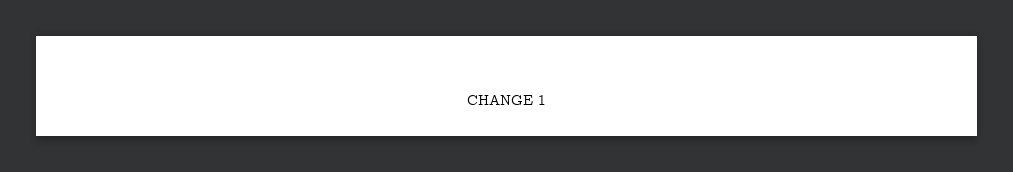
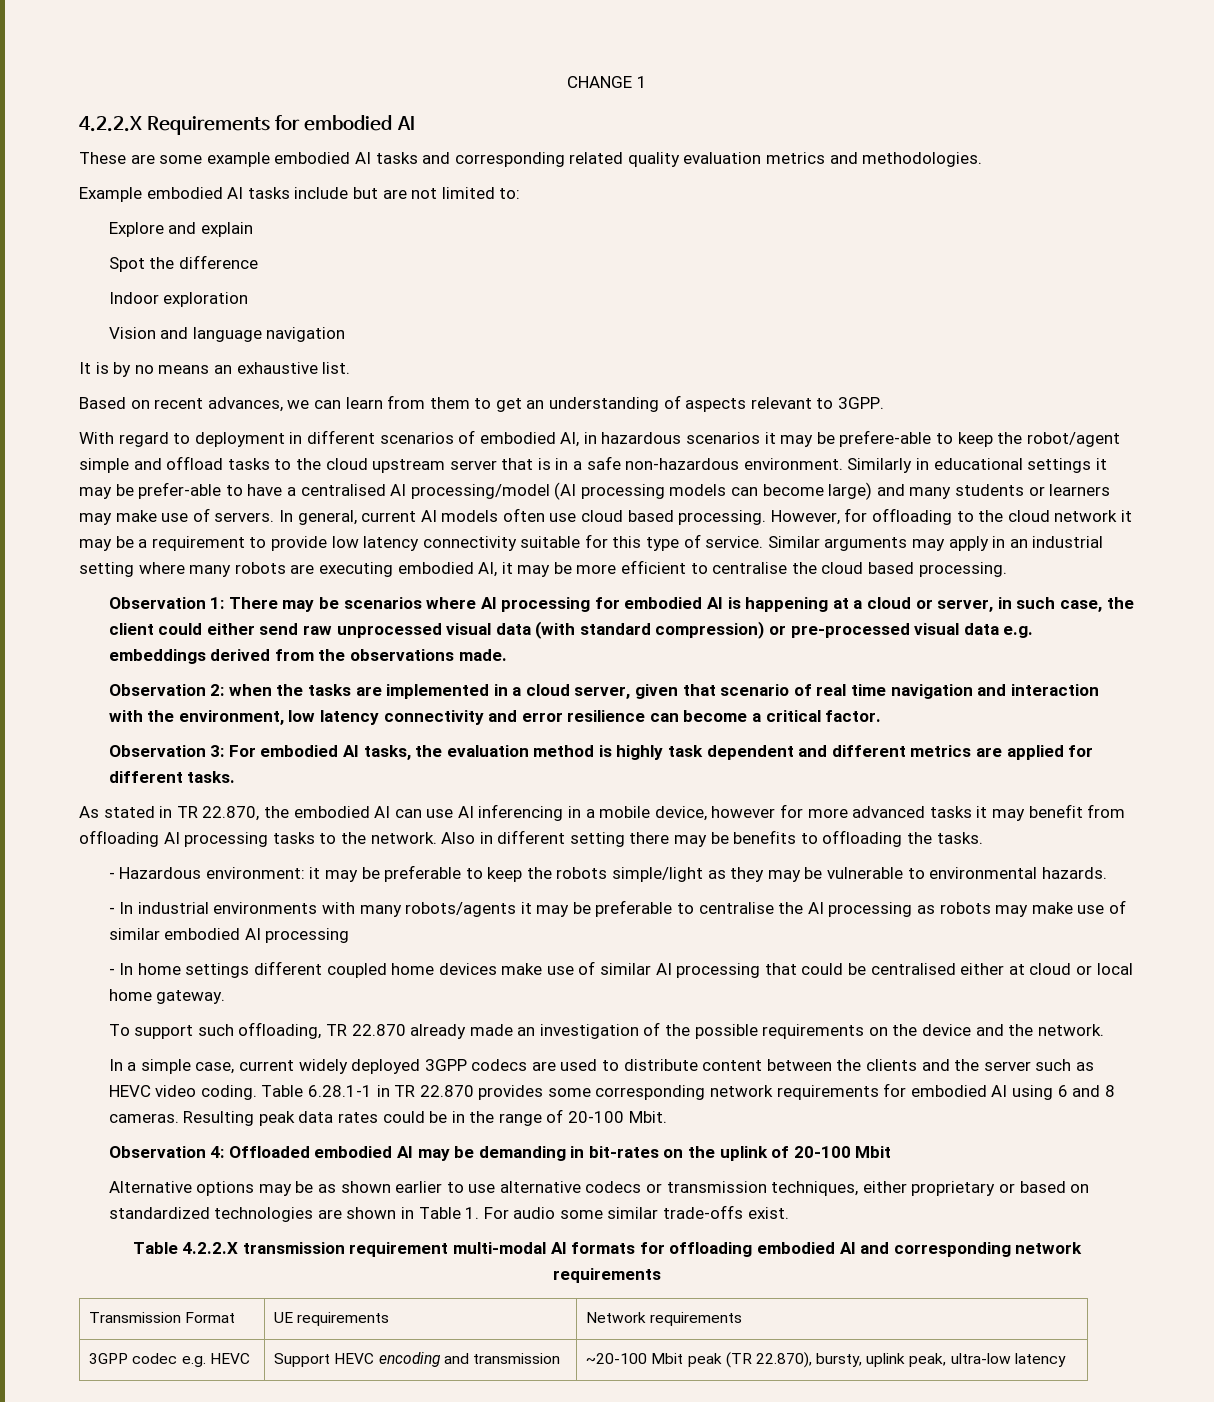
+ 4.2.2.X Requirements for embodied AI
+ These are some example embodied AI tasks and corresponding related quality evaluation metrics and methodologies.
+ Example embodied AI tasks include but are not limited to:
+ Explore and explain
+ Spot the difference
+ Indoor exploration
+ Vision and language navigation
+ It is by no means an exhaustive list.
+ Based on recent advances, we can learn from them to get an understanding of aspects relevant to 3GPP.
+ With regard to deployment in different scenarios of embodied AI, in hazardous scenarios it may be prefere-able to keep the robot/agent simple and offload tasks to the cloud upstream server that is in a safe non-hazardous environment. Similarly in educational settings it may be prefer-able to have a centralised AI processing/model (AI processing models can become large) and many students or learners may make use of servers. In general, current AI models often use cloud based processing. However, for offloading to the cloud network it may be a requirement to provide low latency connectivity suitable for this type of service. Similar arguments may apply in an industrial setting where many robots are executing embodied AI, it may be more efficient to centralise the cloud based processing.
+ Observation 1: There may be scenarios where AI processing for embodied AI is happening at a cloud or server, in such case, the client could either send raw unprocessed visual data (with standard compression) or pre-processed visual data e.g. embeddings derived from the observations made.
+ Observation 2: when the tasks are implemented in a cloud server, given that scenario of real time navigation and interaction with the environment, low latency connectivity and error resilience can become a critical factor.
+ Observation 3: For embodied AI tasks, the evaluation method is highly task dependent and different metrics are applied for different tasks.
+ As stated in TR 22.870, the embodied AI can use AI inferencing in a mobile device, however for more advanced tasks it may benefit from offloading AI processing tasks to the network. Also in different setting there may be benefits to offloading the tasks.
+ - Hazardous environment: it may be preferable to keep the robots simple/light as they may be vulnerable to environmental hazards.
+ - In industrial environments with many robots/agents it may be preferable to centralise the AI processing as robots may make use of similar embodied AI processing
+ - In home settings different coupled home devices make use of similar AI processing that could be centralised either at cloud or local home gateway.
+ To support such offloading, TR 22.870 already made an investigation of the possible requirements on the device and the network.
+ In a simple case, current widely deployed 3GPP codecs are used to distribute content between the clients and the server such as HEVC video coding. Table 6.28.1-1 in TR 22.870 provides some corresponding network requirements for embodied AI using 6 and 8 cameras. Resulting peak data rates could be in the range of 20-100 Mbit.
+ Observation 4: Offloaded embodied AI may be demanding in bit-rates on the uplink of 20-100 Mbit
+ Alternative options may be as shown earlier to use alternative codecs or transmission techniques, either proprietary or based on standardized technologies are shown in Table 1. For audio some similar trade-offs exist.
+ Table 4.2.2.X transmission requirement multi-modal AI formats for offloading embodied AI and corresponding network requirements
+ Transmission Format | UE requirements | Network requirements
+ 3GPP codec e.g. HEVC | Support HEVC encoding and transmission | ~20-100 Mbit peak (TR 22.870), bursty, uplink peak, ultra-low latency

